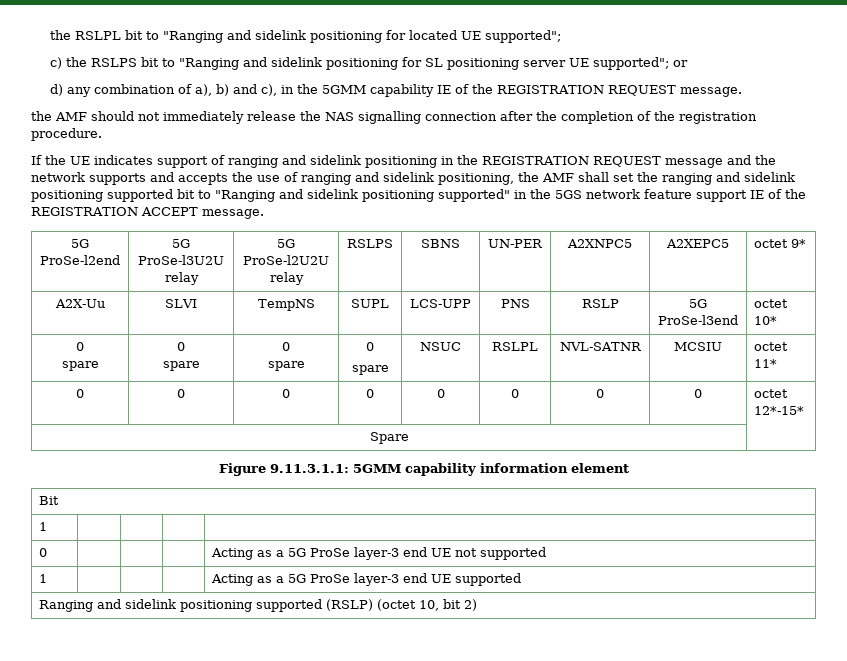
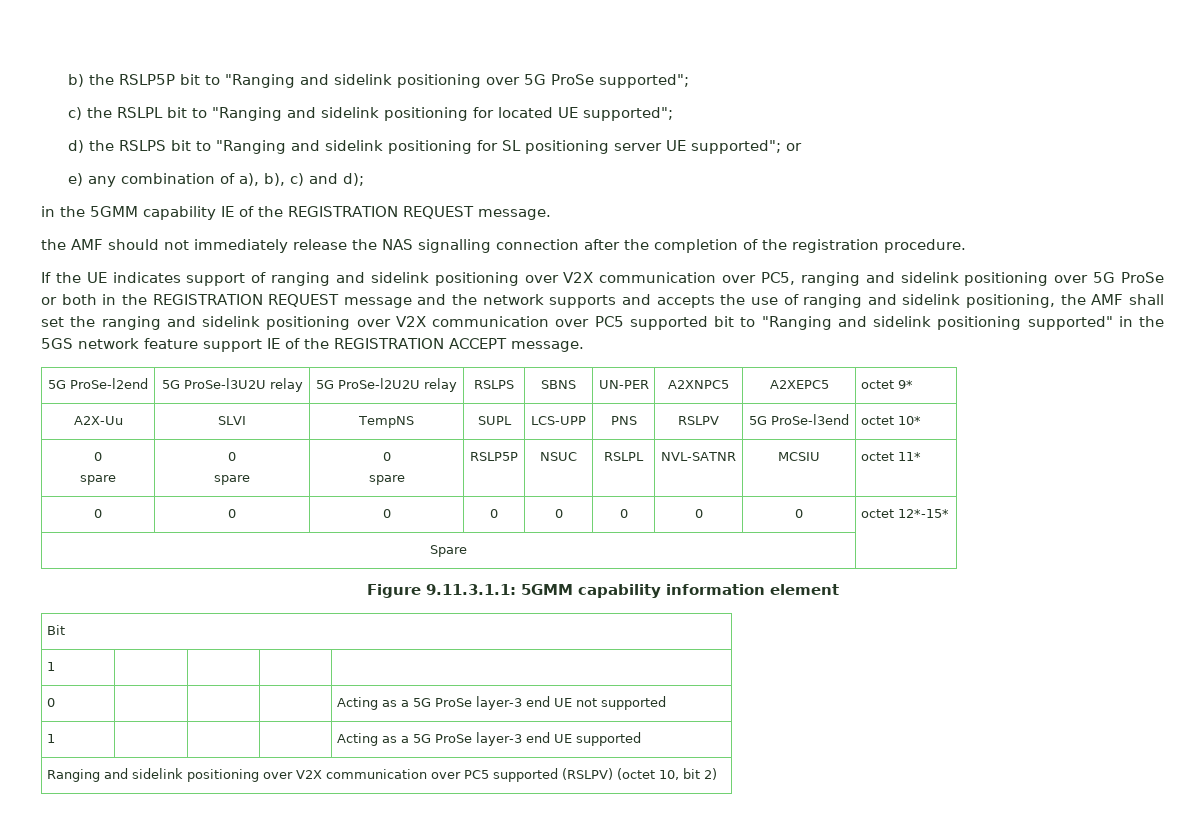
- the RSLPL bit to "Ranging and sidelink positioning for located UE supported";
+ b) the RSLP5P bit to "Ranging and sidelink positioning over 5G ProSe supported";
+ c) the RSLPL bit to "Ranging and sidelink positioning for located UE supported";
- c) the RSLPS bit to "Ranging and sidelink positioning for SL positioning server UE supported"; or
+ d) the RSLPS bit to "Ranging and sidelink positioning for SL positioning server UE supported"; or
- d) any combination of a), b) and c), in the 5GMM capability IE of the REGISTRATION REQUEST message.
+ e) any combination of a), b), c) and d);
+ in the 5GMM capability IE of the REGISTRATION REQUEST message.
- If the UE indicates support of ranging and sidelink positioning in the REGISTRATION REQUEST message and the network supports and accepts the use of ranging and sidelink positioning, the AMF shall set the ranging and sidelink positioning supported bit to "Ranging and sidelink positioning supported" in the 5GS network feature support IE of the REGISTRATION ACCEPT message.
+ If the UE indicates support of ranging and sidelink positioning over V2X communication over PC5, ranging and sidelink positioning over 5G ProSe or both in the REGISTRATION REQUEST message and the network supports and accepts the use of ranging and sidelink positioning, the AMF shall set the ranging and sidelink positioning over V2X communication over PC5 supported bit to "Ranging and sidelink positioning supported" in the 5GS network feature support IE of the REGISTRATION ACCEPT message.
- A2X-Uu | SLVI | TempNS | SUPL | LCS-UPP | PNS | RSLP | 5G ProSe-l3end | octet 10*
+ A2X-Uu | SLVI | TempNS | SUPL | LCS-UPP | PNS | RSLPV | 5G ProSe-l3end | octet 10*
  0
  spare | 0
  spare | 0
- spare | 0
- spare | NSUC | RSLPL | NVL-SATNR | MCSIU | octet 11*
+ spare | RSLP5P | NSUC | RSLPL | NVL-SATNR | MCSIU | octet 11*
- Ranging and sidelink positioning supported (RSLP) (octet 10, bit 2)
+ Ranging and sidelink positioning over V2X communication over PC5 supported (RSLPV) (octet 10, bit 2)

